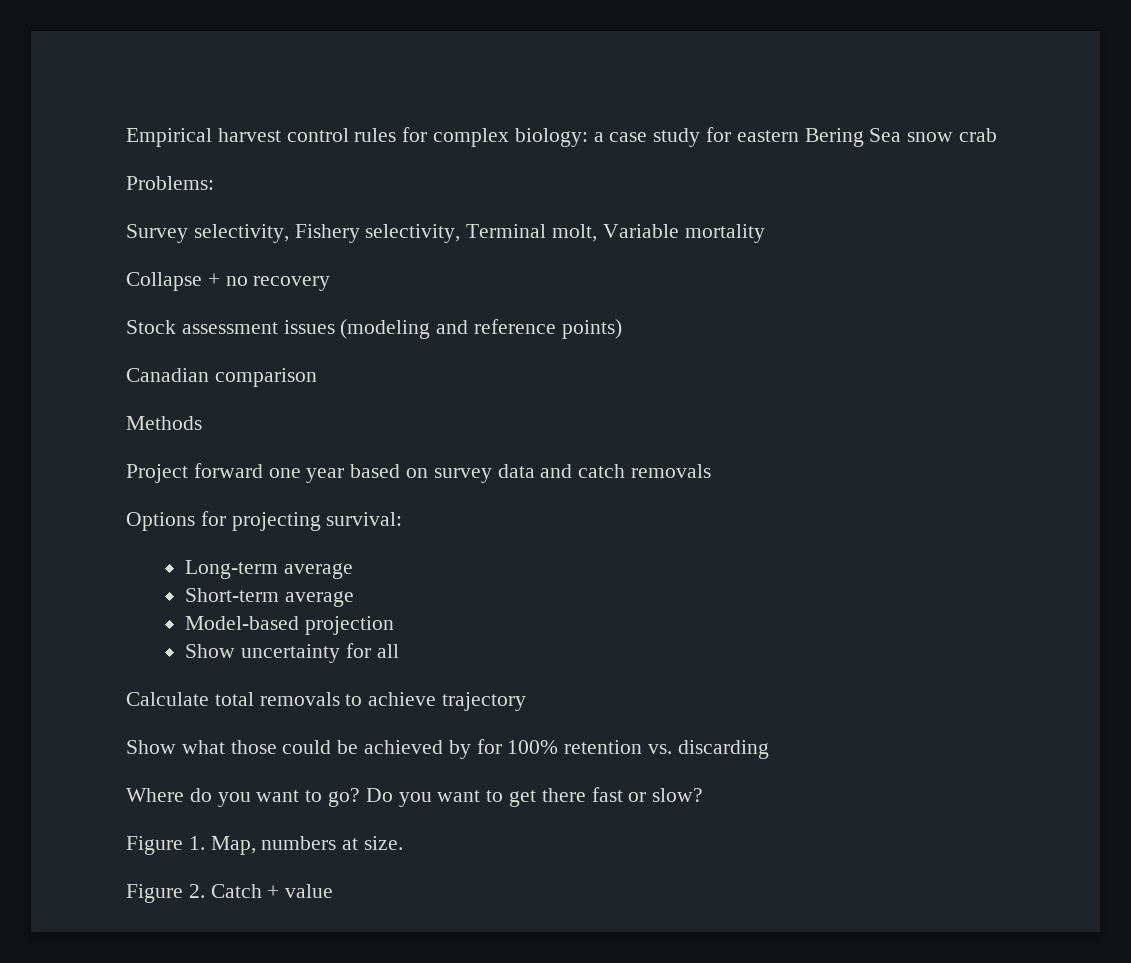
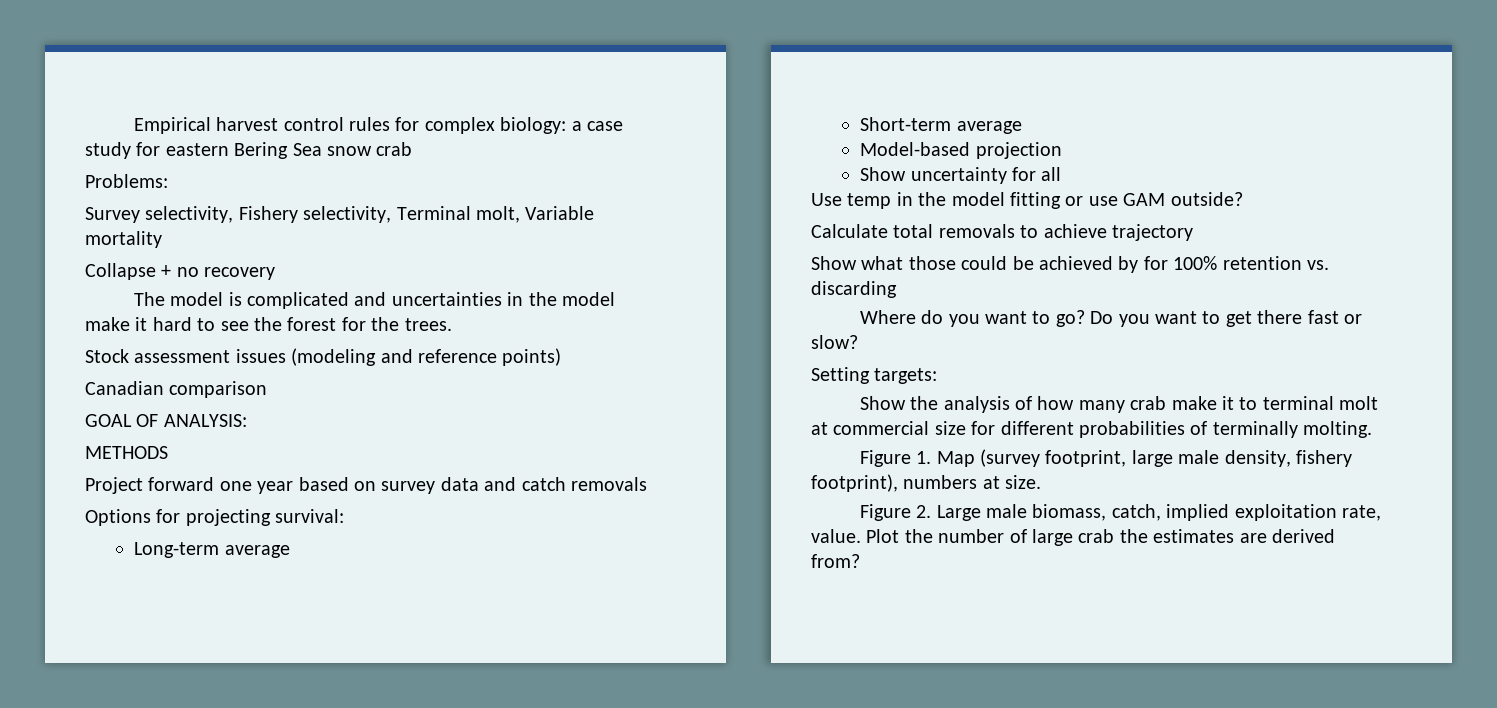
+ The model is complicated and uncertainties in the model make it hard to see the forest for the trees.
- Methods
+ GOAL OF ANALYSIS:
+ METHODS
+ Use temp in the model fitting or use GAM outside?
- Figure 1. Map, numbers at size.
+ Setting targets:
+ Show the analysis of how many crab make it to terminal molt at commercial size for different probabilities of terminally molting.
+ Figure 1. Map (survey footprint, large male density, fishery footprint), numbers at size.
- Figure 2. Catch + value
+ Figure 2. Large male biomass, catch, implied exploitation rate, value. Plot the number of large crab the estimates are derived from?

